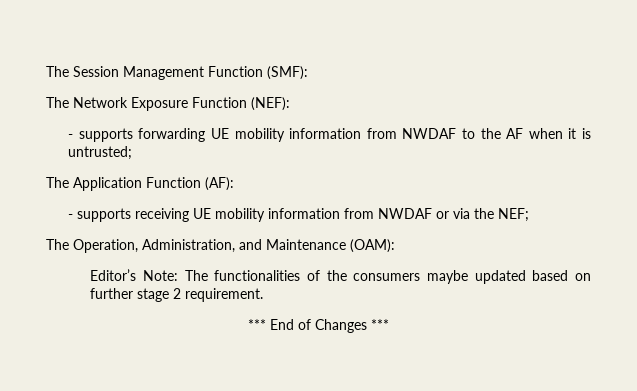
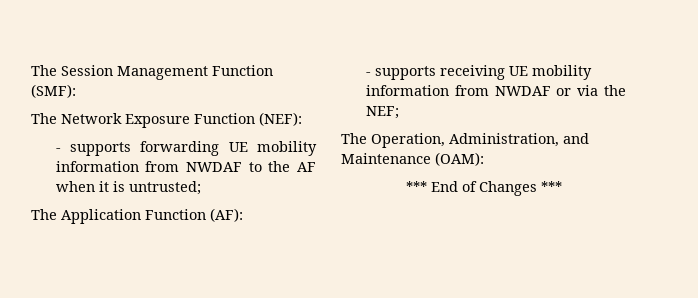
- Editor’s Note: The functionalities of the consumers maybe updated based on further stage 2 requirement.

